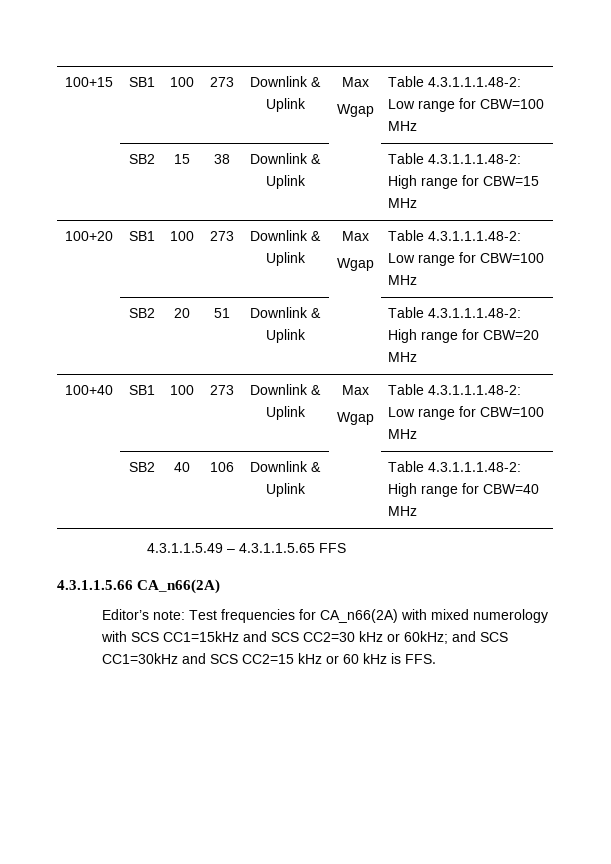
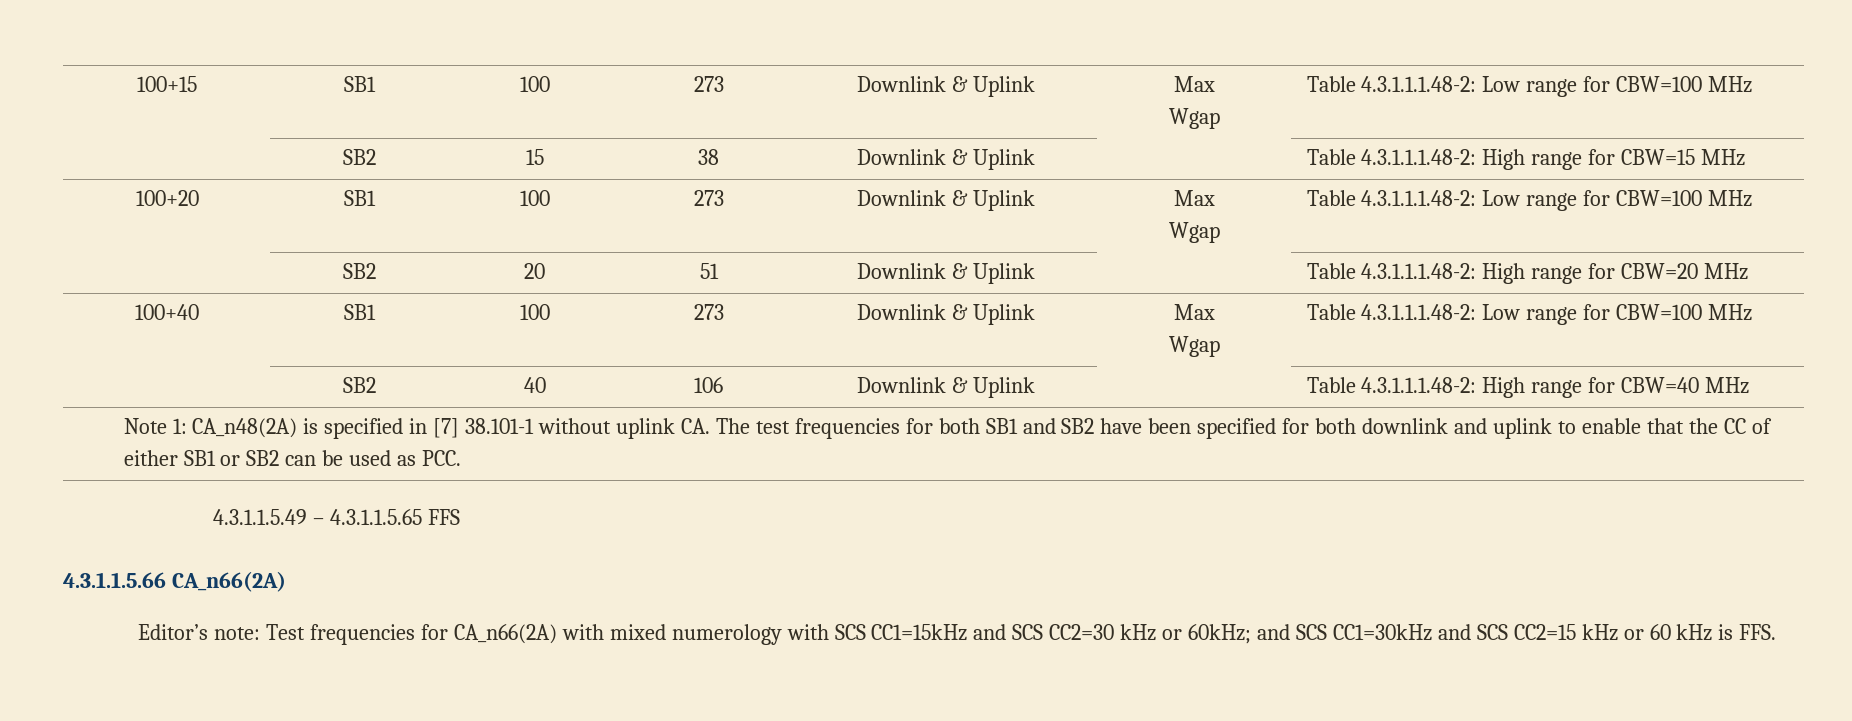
+ Note 1: CA_n48(2A) is specified in [7] 38.101-1 without uplink CA. The test frequencies for both SB1 and SB2 have been specified for both downlink and uplink to enable that the CC of either SB1 or SB2 can be used as PCC.

